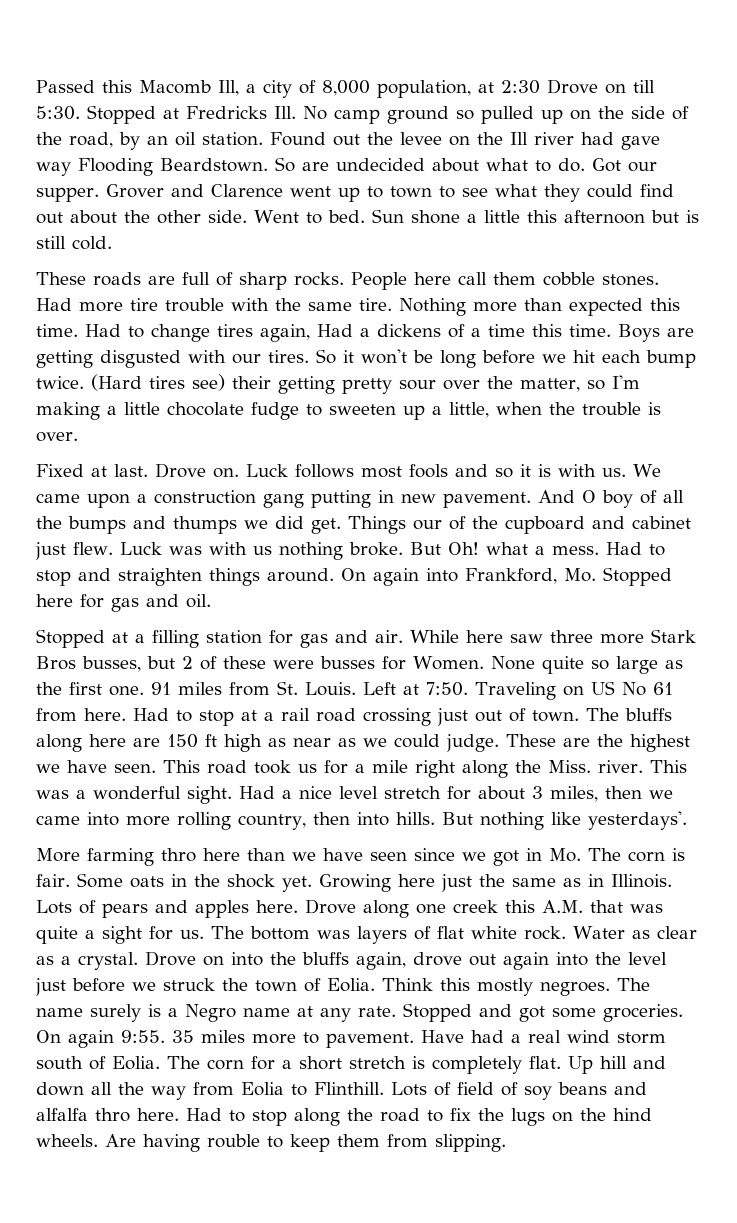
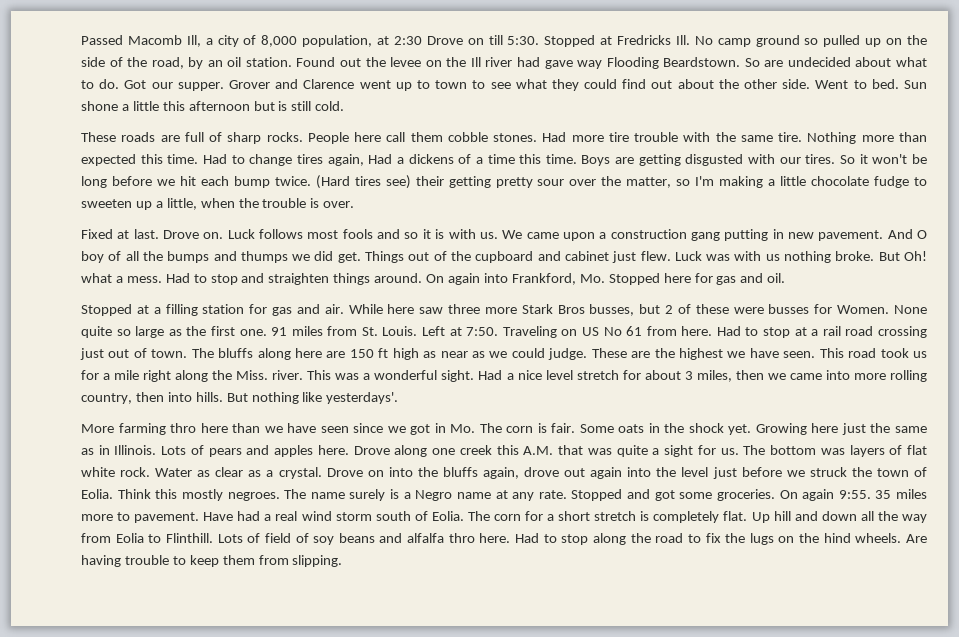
- Passed this Macomb Ill, a city of 8,000 population, at 2:30 Drove on till 5:30.
+ Passed Macomb Ill, a city of 8,000 population, at 2:30 Drove on till 5:30.
- Things our of the cupboard and cabinet just flew.
+ Things out of the cupboard and cabinet just flew.
- Are having rouble to keep them from slipping.
+ Are having trouble to keep them from slipping.

